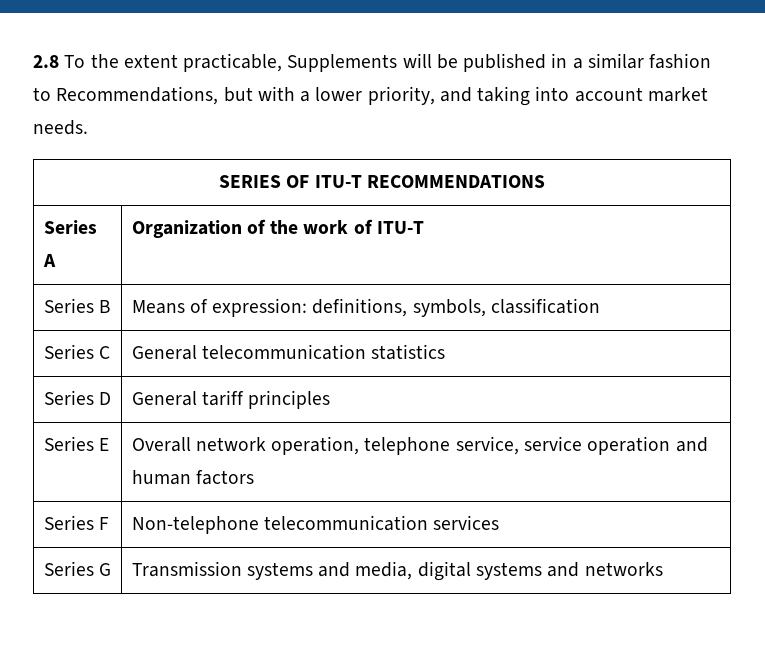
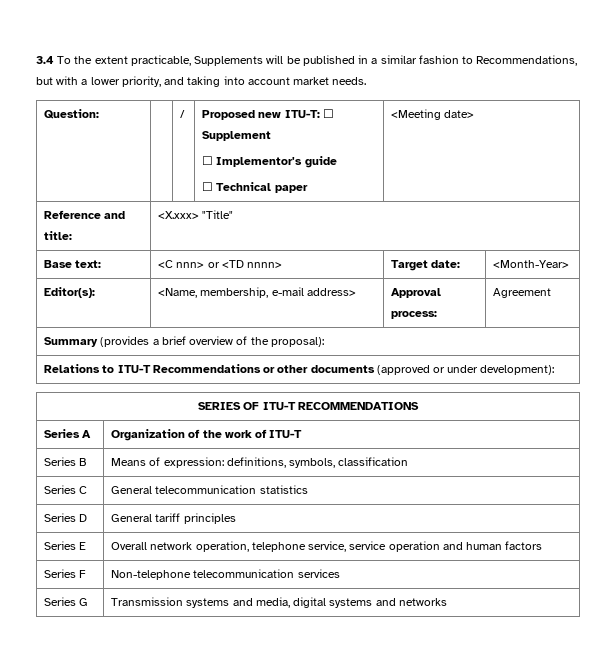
- 2.8 To the extent practicable, Supplements will be published in a similar fashion to Recommendations, but with a lower priority, and taking into account market needs.
+ 3.4 To the extent practicable, Supplements will be published in a similar fashion to Recommendations, but with a lower priority, and taking into account market needs.
+ Question: | | / | Proposed new ITU-T: ☐ Supplement
+ ☐ Implementor's guide
+ ☐ Technical paper | <Meeting date>
+ Reference and title: | <X.xxx> "Title"
+ Base text: | <C nnn> or <TD nnnn> | Target date: | <Month-Year>
+ Editor(s): | <Name, membership, e-mail address> | Approval process: | Agreement
+ Summary (provides a brief overview of the proposal):
+ Relations to ITU-T Recommendations or other documents (approved or under development):

